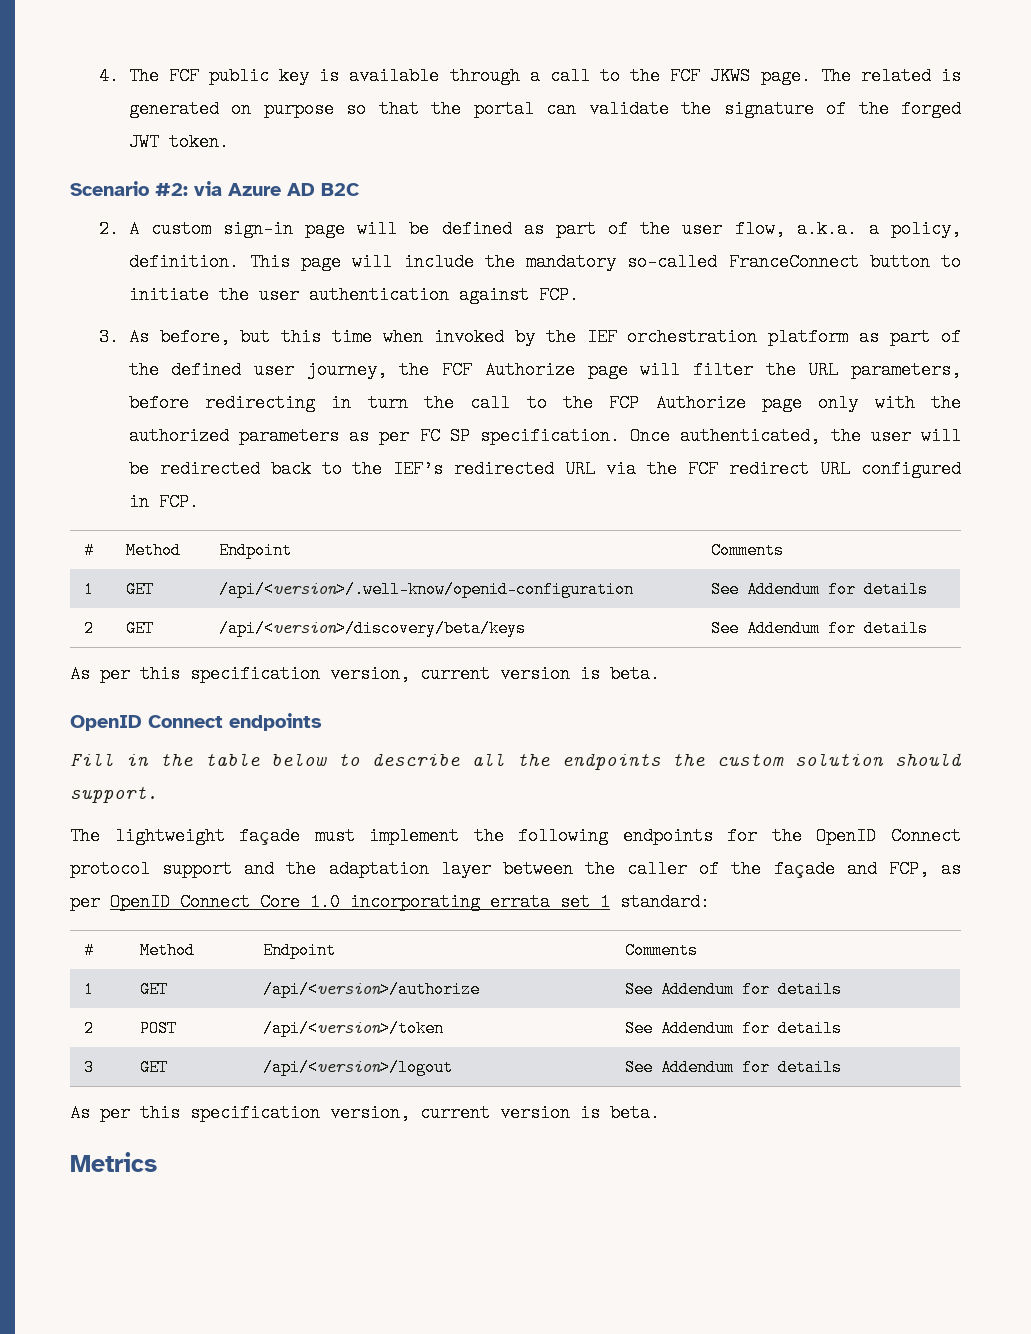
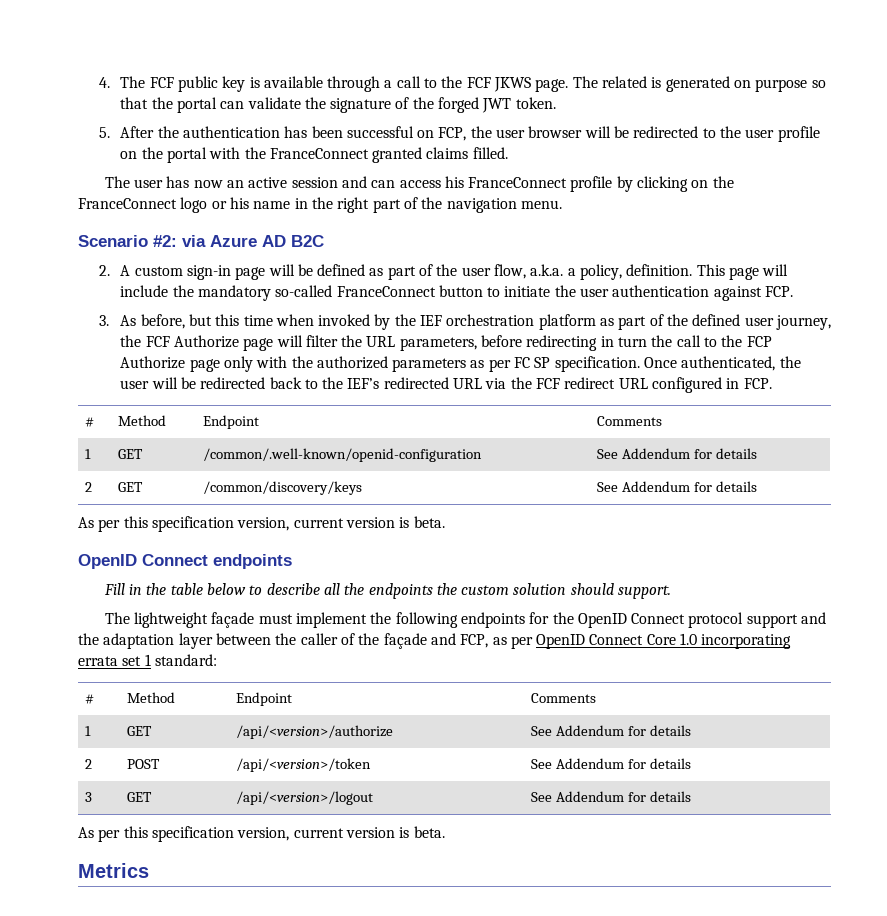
+ 5. After the authentication has been successful on FCP, the user browser will be redirected to the user profile on the portal with the FranceConnect granted claims filled.
+ The user has now an active session and can access his FranceConnect profile by clicking on the FranceConnect logo or his name in the right part of the navigation menu.
- 1 | GET | /api/<version>/.well-know/openid-configuration | See Addendum for details
+ 1 | GET | /common/.well-known/openid-configuration | See Addendum for details
- 2 | GET | /api/<version>/discovery/beta/keys | See Addendum for details
+ 2 | GET | /common/discovery/keys | See Addendum for details

